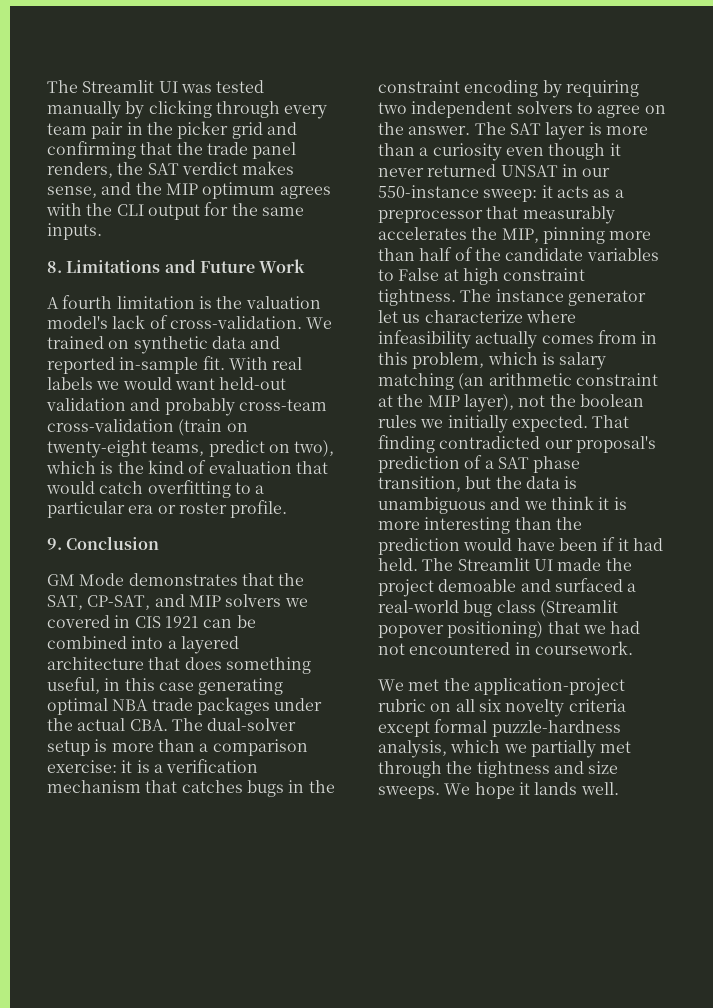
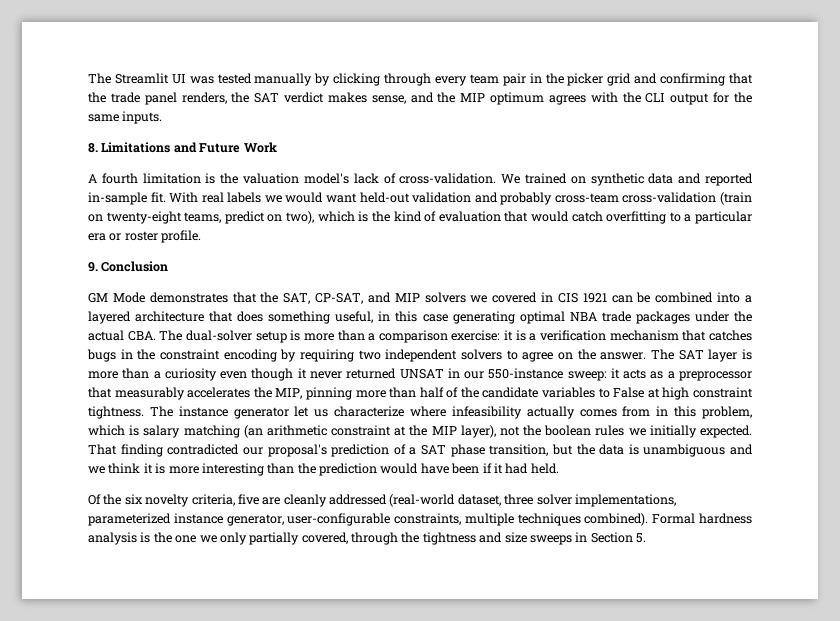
- That finding contradicted our proposal's prediction of a SAT phase transition, but the data is unambiguous and we think it is more interesting than the prediction would have been if it had held. The Streamlit UI made the project demoable and surfaced a real-world bug class (Streamlit popover positioning) that we had not encountered in coursework.
- We met the application-project rubric on all six novelty criteria except formal puzzle-hardness analysis, which we partially met through the tightness and size sweeps. We hope it lands well.
+ That finding contradicted our proposal's prediction of a SAT phase transition, but the data is unambiguous and we think it is more interesting than the prediction would have been if it had held.
+ Of the six novelty criteria, five are cleanly addressed (real-world dataset, three solver implementations, parameterized instance generator, user-configurable constraints, multiple techniques combined). Formal hardness analysis is the one we only partially covered, through the tightness and size sweeps in Section 5.

